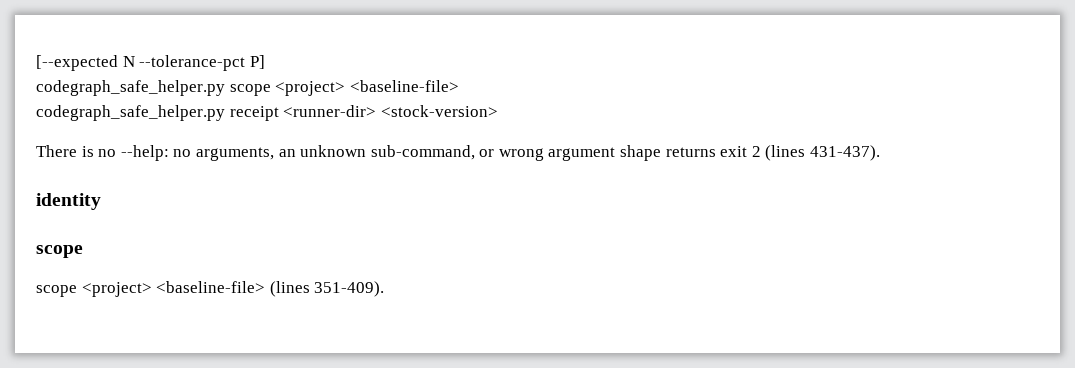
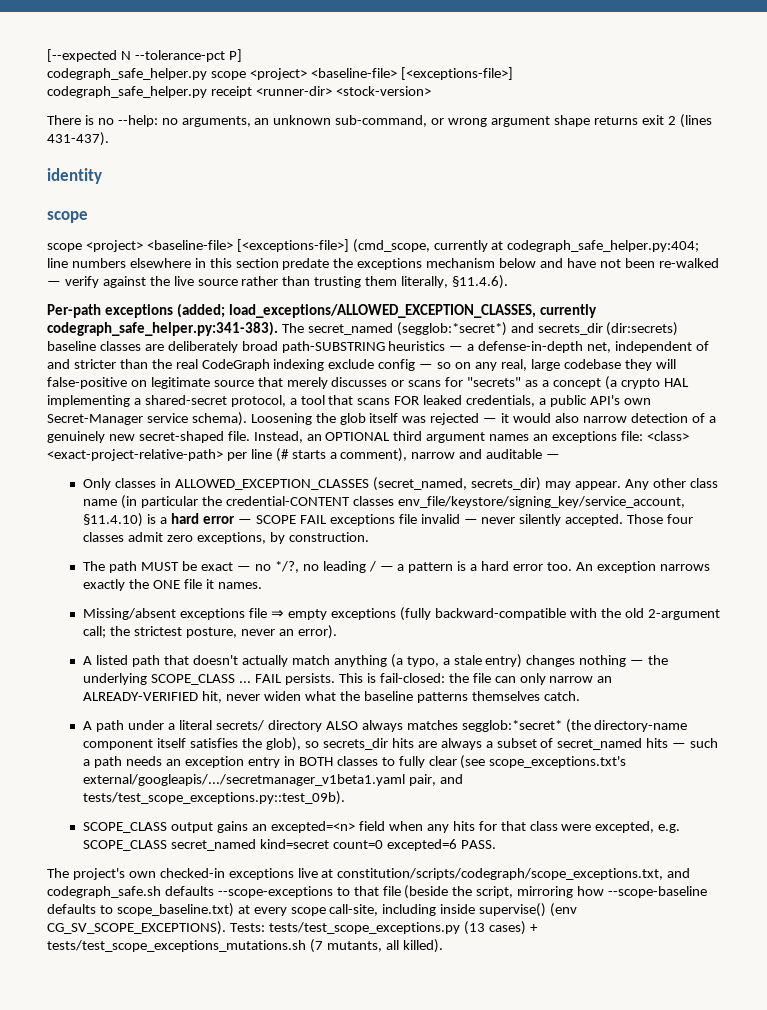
- codegraph_safe_helper.py scope <project> <baseline-file>
+ codegraph_safe_helper.py scope <project> <baseline-file> [<exceptions-file>]
- scope <project> <baseline-file> (lines 351-409).
+ scope <project> <baseline-file> [<exceptions-file>] (cmd_scope, currently at codegraph_safe_helper.py:404; line numbers elsewhere in this section predate the exceptions mechanism below and have not been re-walked — verify against the live source rather than trusting them literally, §11.4.6).
+ Per-path exceptions (added; load_exceptions/ALLOWED_EXCEPTION_CLASSES, currently codegraph_safe_helper.py:341-383). The secret_named (segglob:*secret*) and secrets_dir (dir:secrets) baseline classes are deliberately broad path-SUBSTRING heuristics — a defense-in-depth net, independent of and stricter than the real CodeGraph indexing exclude config — so on any real, large codebase they will false-positive on legitimate source that merely discusses or scans for "secrets" as a concept (a crypto HAL implementing a shared-secret protocol, a tool that scans FOR leaked credentials, a public API's own Secret-Manager service schema). Loosening the glob itself was rejected — it would also narrow detection of a genuinely new secret-shaped file. Instead, an OPTIONAL third argument names an exceptions file: <class> <exact-project-relative-path> per line (# starts a comment), narrow and auditable —
+ Only classes in ALLOWED_EXCEPTION_CLASSES (secret_named, secrets_dir) may appear. Any other class name (in particular the credential-CONTENT classes env_file/keystore/signing_key/service_account, §11.4.10) is a hard error — SCOPE FAIL exceptions file invalid — never silently accepted. Those four classes admit zero exceptions, by construction.
+ The path MUST be exact — no */?, no leading / — a pattern is a hard error too. An exception narrows exactly the ONE file it names.
+ Missing/absent exceptions file ⇒ empty exceptions (fully backward-compatible with the old 2-argument call; the strictest posture, never an error).
+ A listed path that doesn't actually match anything (a typo, a stale entry) changes nothing — the underlying SCOPE_CLASS ... FAIL persists. This is fail-closed: the file can only narrow an ALREADY-VERIFIED hit, never widen what the baseline patterns themselves catch.
+ A path under a literal secrets/ directory ALSO always matches segglob:*secret* (the directory-name component itself satisfies the glob), so secrets_dir hits are always a subset of secret_named hits — such a path needs an exception entry in BOTH classes to fully clear (see scope_exceptions.txt's external/googleapis/.../secretmanager_v1beta1.yaml pair, and tests/test_scope_exceptions.py::test_09b).
+ SCOPE_CLASS output gains an excepted=<n> field when any hits for that class were excepted, e.g. SCOPE_CLASS secret_named kind=secret count=0 excepted=6 PASS.
+ The project's own checked-in exceptions live at constitution/scripts/codegraph/scope_exceptions.txt, and codegraph_safe.sh defaults --scope-exceptions to that file (beside the script, mirroring how --scope-baseline defaults to scope_baseline.txt) at every scope call-site, including inside supervise() (env CG_SV_SCOPE_EXCEPTIONS). Tests: tests/test_scope_exceptions.py (13 cases) + tests/test_scope_exceptions_mutations.sh (7 mutants, all killed).

